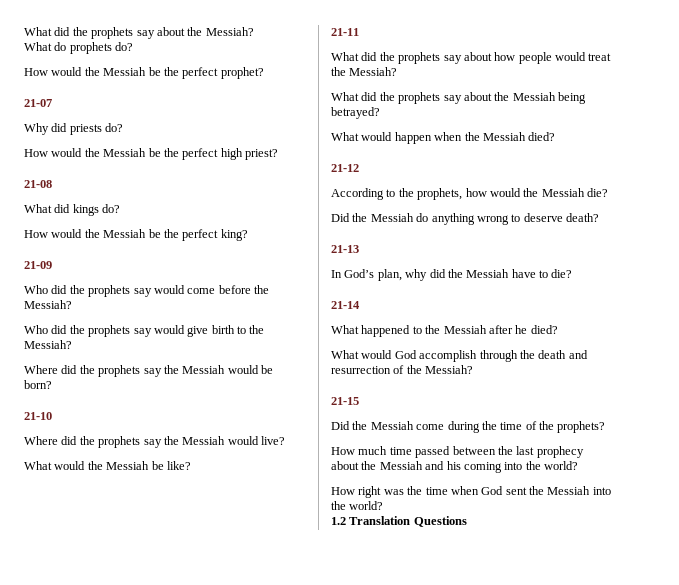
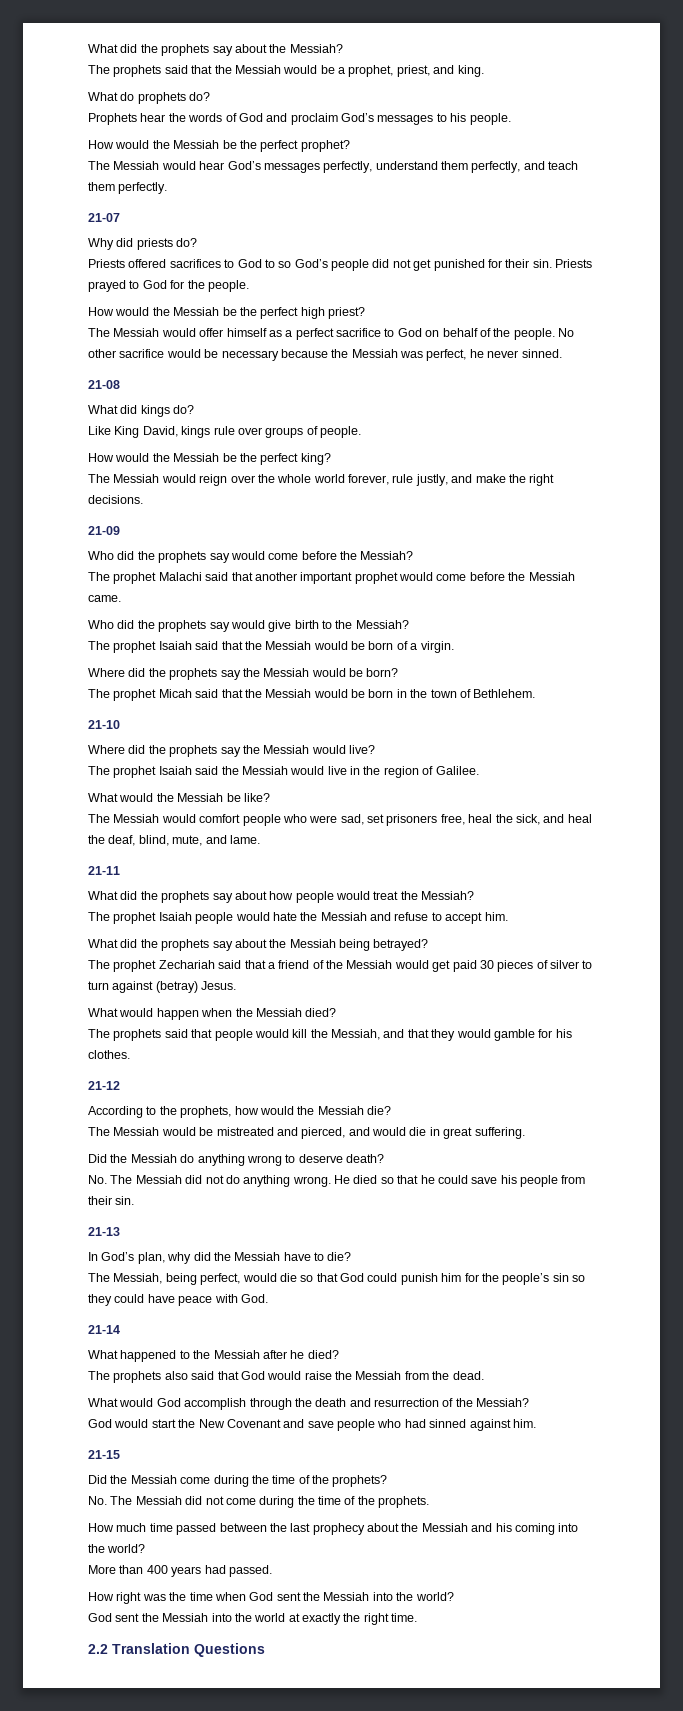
+ The prophets said that the Messiah would be a prophet, priest, and king.
  What do prophets do?
+ Prophets hear the words of God and proclaim God’s messages to his people.
+ The Messiah would hear God’s messages perfectly, understand them perfectly, and teach them perfectly.
+ Priests offered sacrifices to God to so God’s people did not get punished for their sin. Priests prayed to God for the people.
+ The Messiah would offer himself as a perfect sacrifice to God on behalf of the people. No other sacrifice would be necessary because the Messiah was perfect, he never sinned.
+ Like King David, kings rule over groups of people.
+ The Messiah would reign over the whole world forever, rule justly, and make the right decisions.
+ The prophet Malachi said that another important prophet would come before the Messiah came.
+ The prophet Isaiah said that the Messiah would be born of a virgin.
+ The prophet Micah said that the Messiah would be born in the town of Bethlehem.
+ The prophet Isaiah said the Messiah would live in the region of Galilee.
+ The Messiah would comfort people who were sad, set prisoners free, heal the sick, and heal the deaf, blind, mute, and lame.
+ The prophet Isaiah people would hate the Messiah and refuse to accept him.
+ The prophet Zechariah said that a friend of the Messiah would get paid 30 pieces of silver to turn against (betray) Jesus.
+ The prophets said that people would kill the Messiah, and that they would gamble for his clothes.
+ The Messiah would be mistreated and pierced, and would die in great suffering.
+ No. The Messiah did not do anything wrong. He died so that he could save his people from their sin.
+ The Messiah, being perfect, would die so that God could punish him for the people’s sin so they could have peace with God.
+ The prophets also said that God would raise the Messiah from the dead.
+ God would start the New Covenant and save people who had sinned against him.
+ No. The Messiah did not come during the time of the prophets.
+ More than 400 years had passed.
- 1.2 Translation Questions
+ God sent the Messiah into the world at exactly the right time.
+ 2.2 Translation Questions

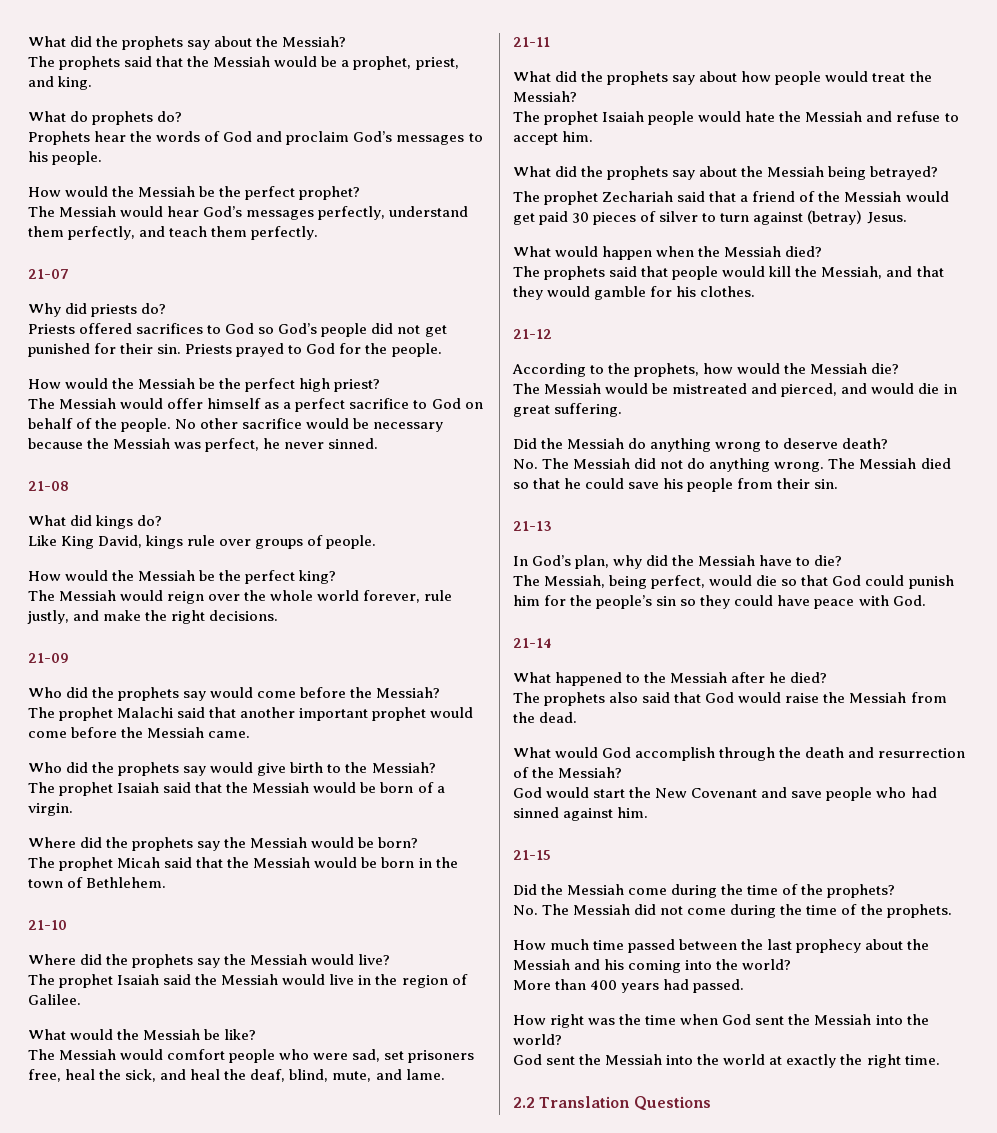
- Priests offered sacrifices to God to so God’s people did not get punished for their sin.
+ Priests offered sacrifices to God so God’s people did not get punished for their sin.
- He died so that he could save his people from their sin.
+ The Messiah died so that he could save his people from their sin.

